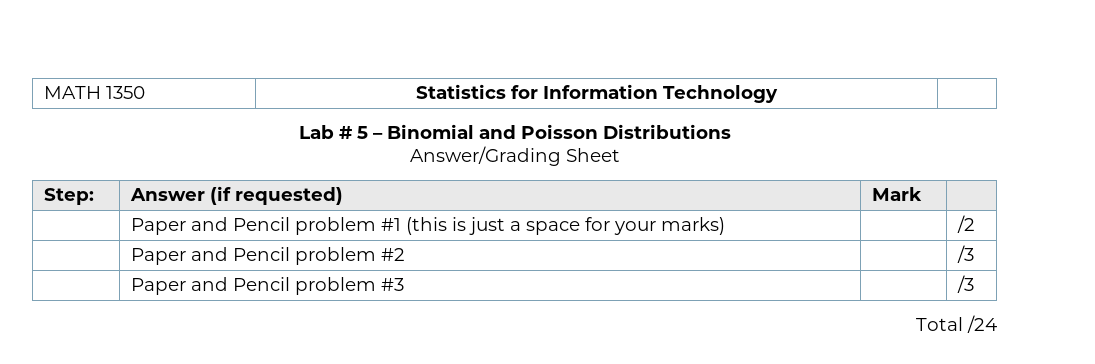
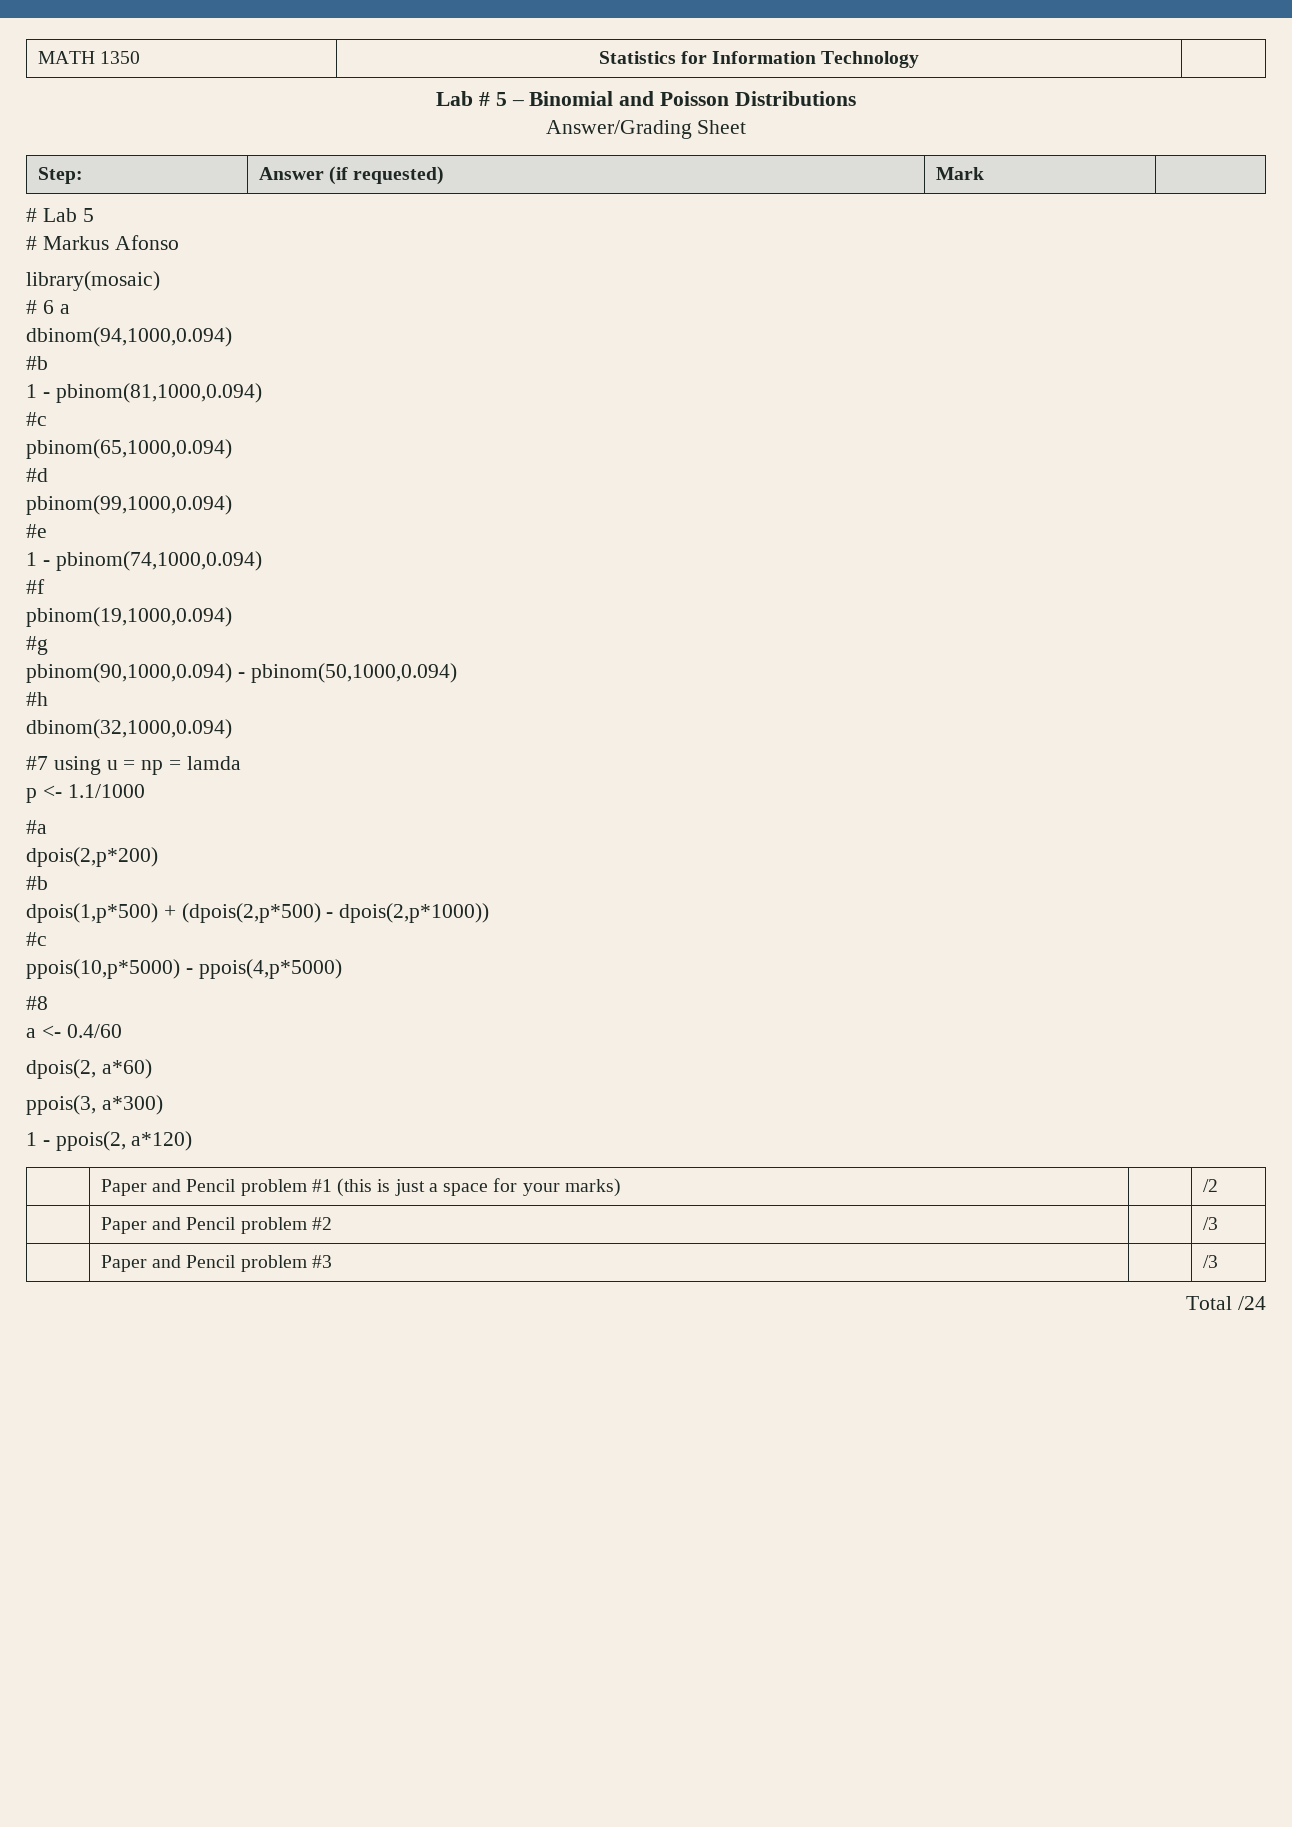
+ # Lab 5
+ # Markus Afonso
+ library(mosaic)
+ # 6 a
+ dbinom(94,1000,0.094)
+ #b
+ 1 - pbinom(81,1000,0.094)
+ #c
+ pbinom(65,1000,0.094)
+ #d
+ pbinom(99,1000,0.094)
+ #e
+ 1 - pbinom(74,1000,0.094)
+ #f
+ pbinom(19,1000,0.094)
+ #g
+ pbinom(90,1000,0.094) - pbinom(50,1000,0.094)
+ #h
+ dbinom(32,1000,0.094)
+ #7 using u = np = lamda
+ p <- 1.1/1000
+ #a
+ dpois(2,p*200)
+ #b
+ dpois(1,p*500) + (dpois(2,p*500) - dpois(2,p*1000))
+ #c
+ ppois(10,p*5000) - ppois(4,p*5000)
+ #8
+ a <- 0.4/60
+ dpois(2, a*60)
+ ppois(3, a*300)
+ 1 - ppois(2, a*120)

